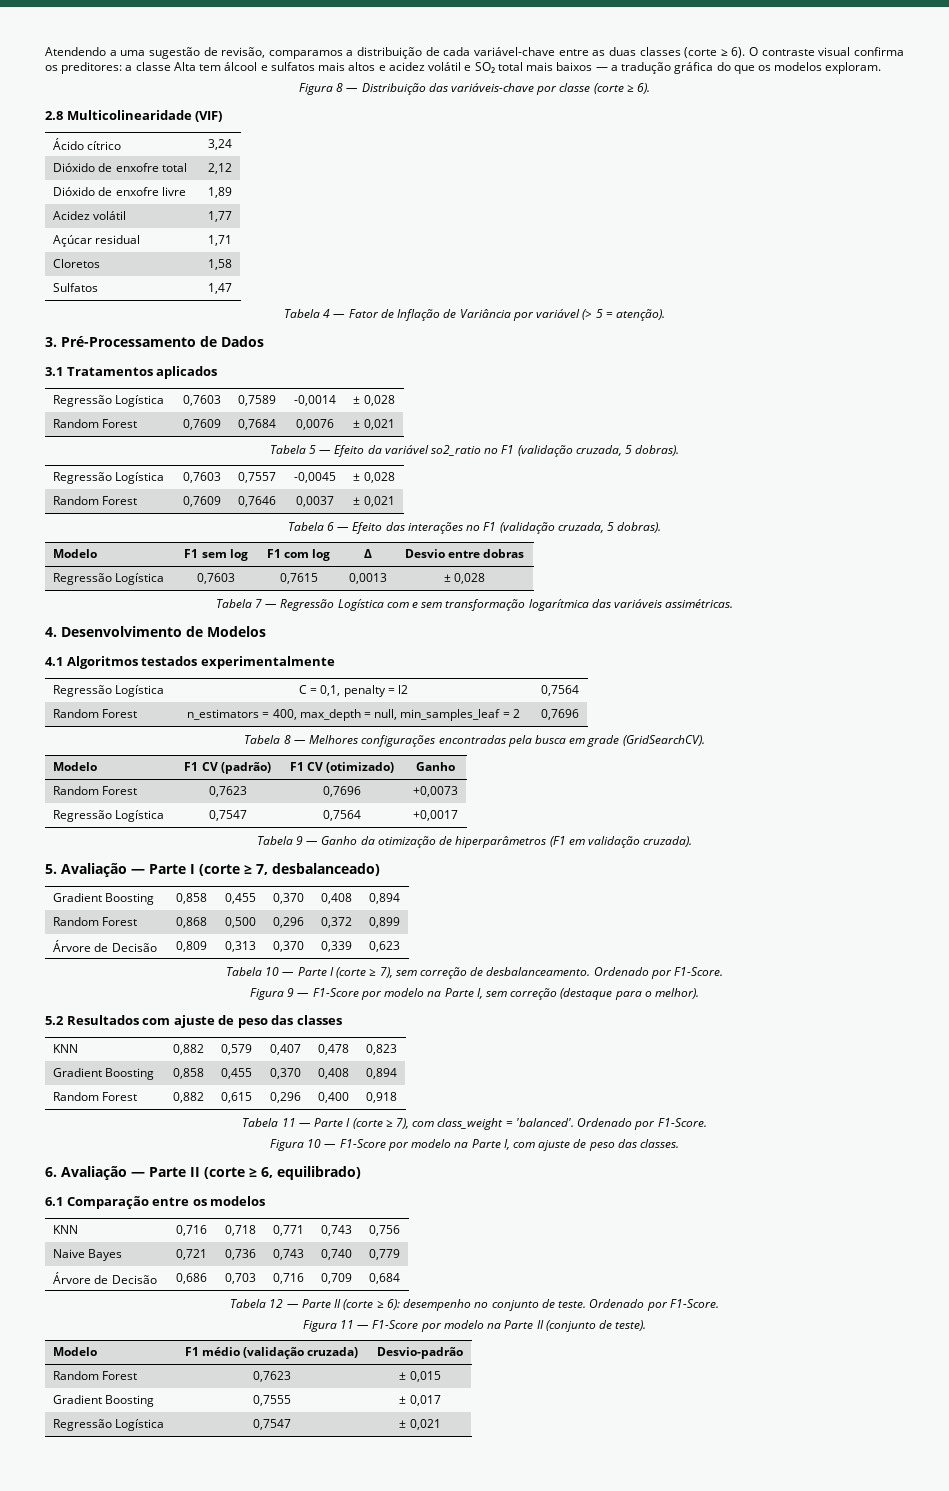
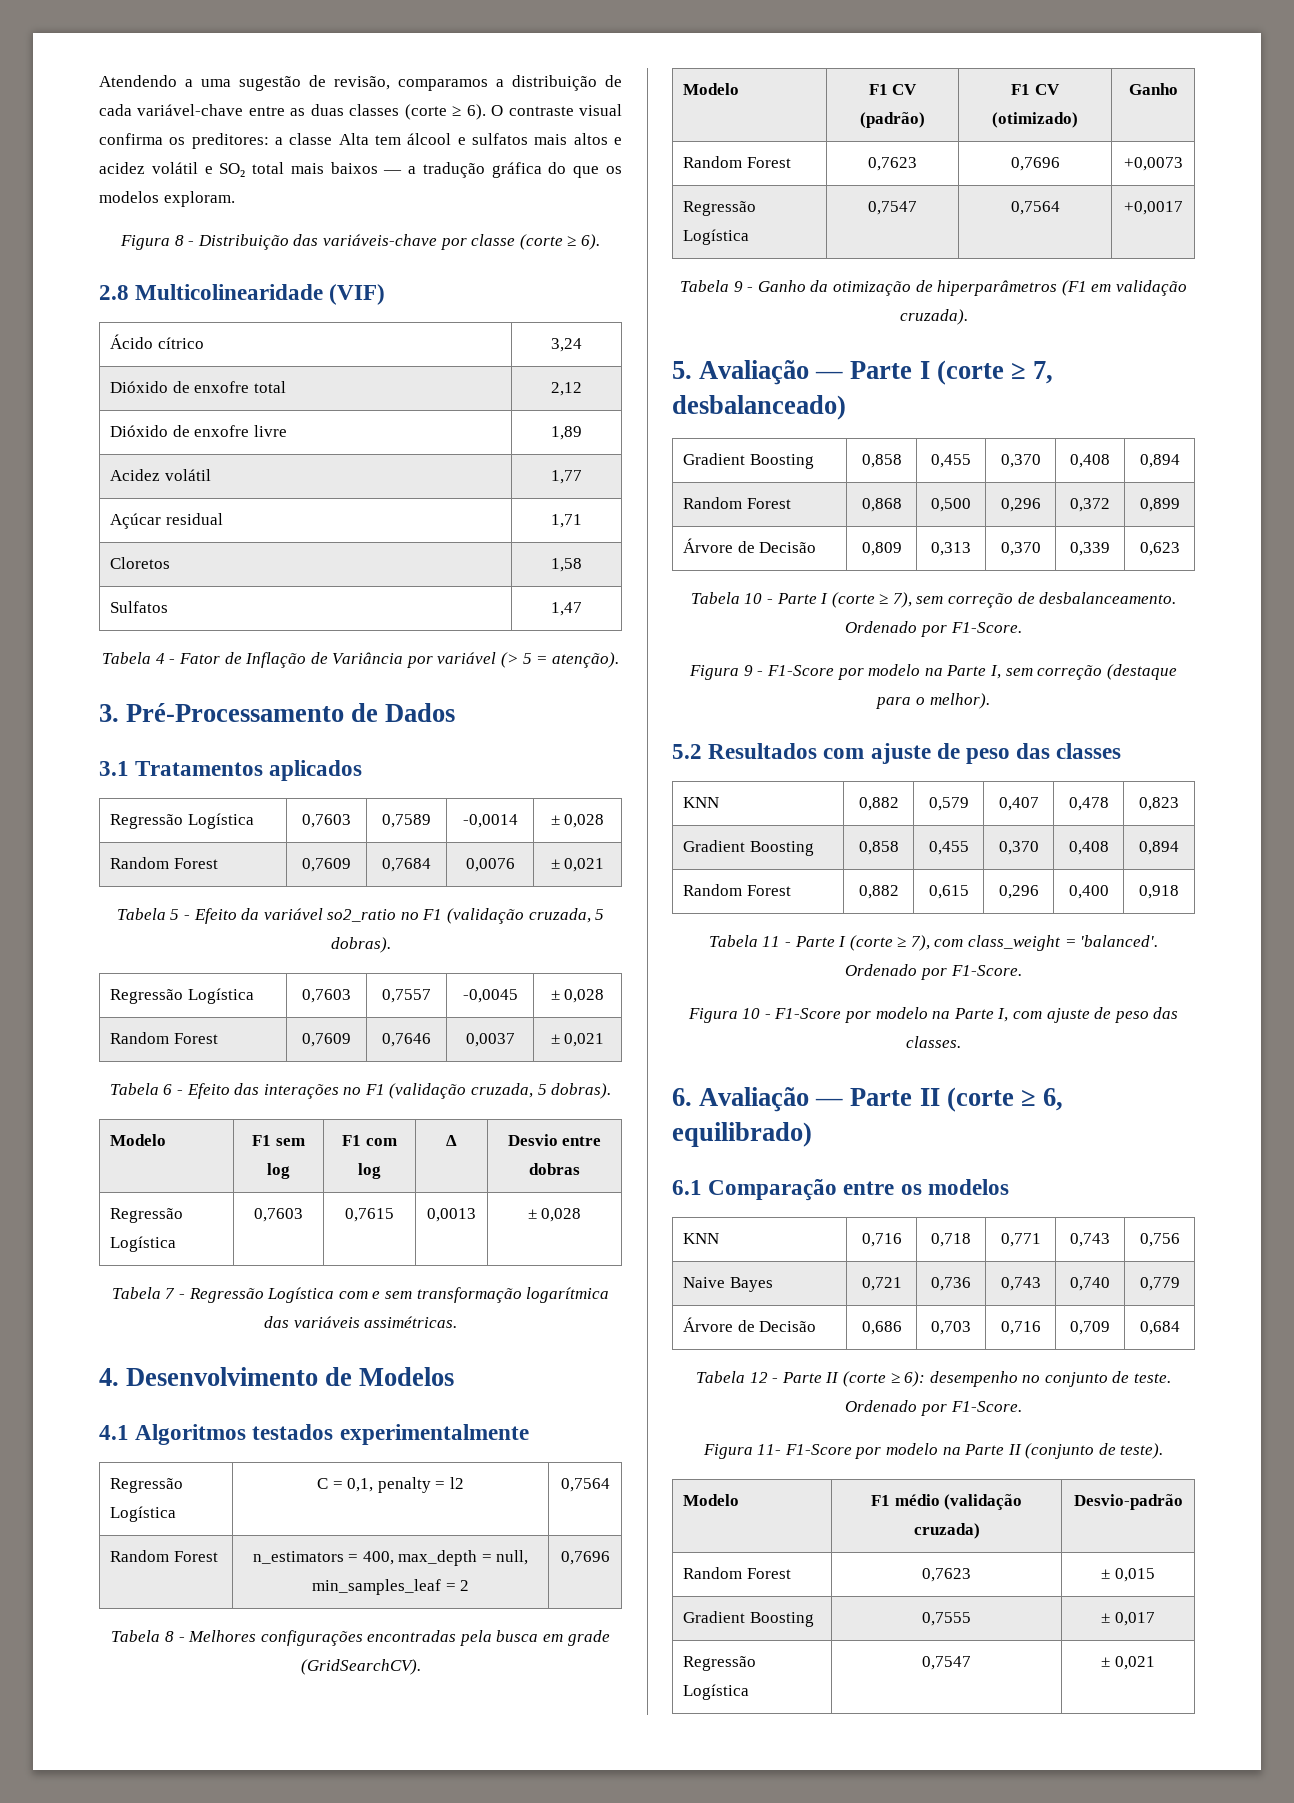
- Figura 8 — Distribuição das variáveis-chave por classe (corte ≥ 6).
+ Figura 8 - Distribuição das variáveis-chave por classe (corte ≥ 6).
- Tabela 4 — Fator de Inflação de Variância por variável (> 5 = atenção).
+ Tabela 4 - Fator de Inflação de Variância por variável (> 5 = atenção).
- Tabela 5 — Efeito da variável so2_ratio no F1 (validação cruzada, 5 dobras).
+ Tabela 5 - Efeito da variável so2_ratio no F1 (validação cruzada, 5 dobras).
- Tabela 6 — Efeito das interações no F1 (validação cruzada, 5 dobras).
+ Tabela 6 - Efeito das interações no F1 (validação cruzada, 5 dobras).
- Tabela 7 — Regressão Logística com e sem transformação logarítmica das variáveis assimétricas.
+ Tabela 7 - Regressão Logística com e sem transformação logarítmica das variáveis assimétricas.
- Tabela 8 — Melhores configurações encontradas pela busca em grade (GridSearchCV).
+ Tabela 8 - Melhores configurações encontradas pela busca em grade (GridSearchCV).
- Tabela 9 — Ganho da otimização de hiperparâmetros (F1 em validação cruzada).
+ Tabela 9 - Ganho da otimização de hiperparâmetros (F1 em validação cruzada).
- Tabela 10 — Parte I (corte ≥ 7), sem correção de desbalanceamento.
+ Tabela 10 - Parte I (corte ≥ 7), sem correção de desbalanceamento.
- Figura 9 — F1-Score por modelo na Parte I, sem correção (destaque para o melhor).
+ Figura 9 - F1-Score por modelo na Parte I, sem correção (destaque para o melhor).
- Tabela 11 — Parte I (corte ≥ 7), com class_weight = 'balanced'.
+ Tabela 11 - Parte I (corte ≥ 7), com class_weight = 'balanced'.
- Figura 10 — F1-Score por modelo na Parte I, com ajuste de peso das classes.
+ Figura 10 - F1-Score por modelo na Parte I, com ajuste de peso das classes.
- Tabela 12 — Parte II (corte ≥ 6): desempenho no conjunto de teste.
+ Tabela 12 - Parte II (corte ≥ 6): desempenho no conjunto de teste.
- Figura 11 — F1-Score por modelo na Parte II (conjunto de teste).
+ Figura 11- F1-Score por modelo na Parte II (conjunto de teste).

